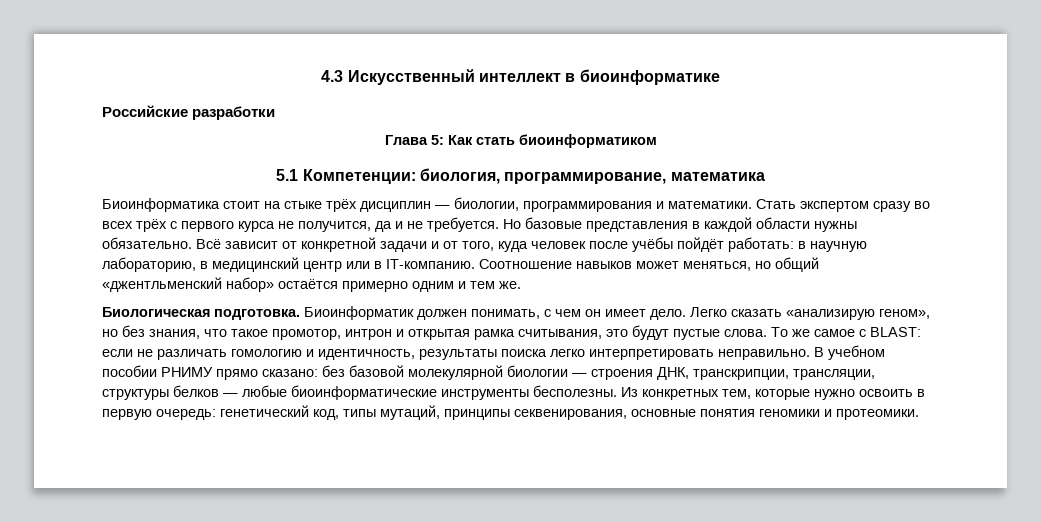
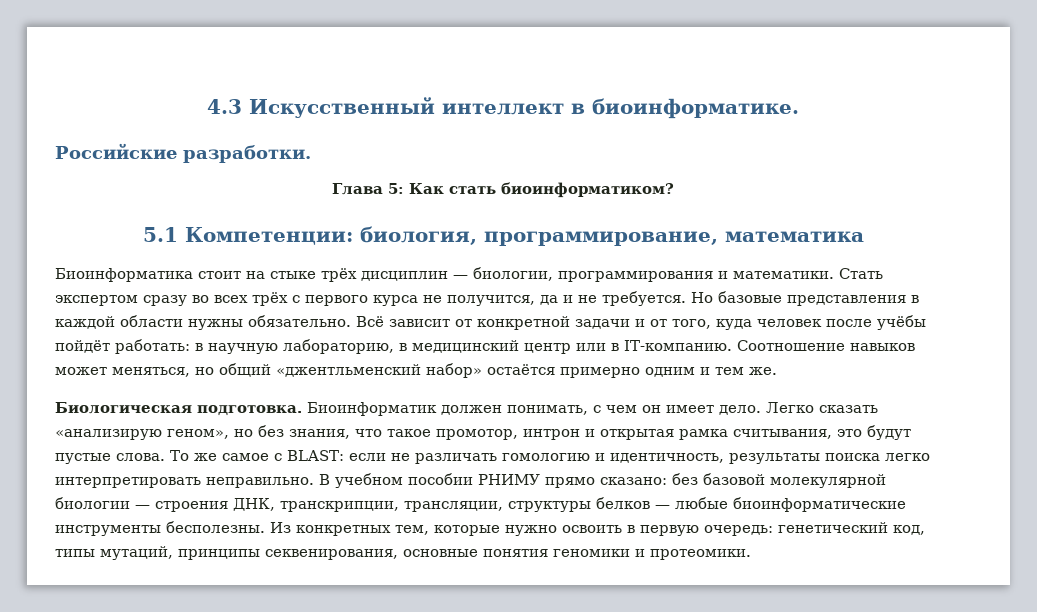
- 4.3 Искусственный интеллект в биоинформатике
+ 4.3 Искусственный интеллект в биоинформатике.
- Российские разработки
+ Российские разработки.
- Глава 5: Как стать биоинформатиком
+ Глава 5: Как стать биоинформатиком?

